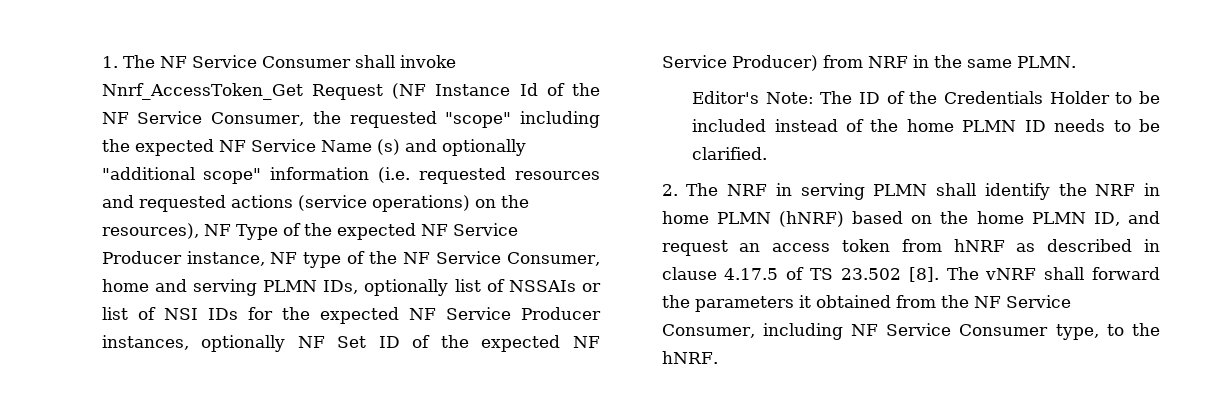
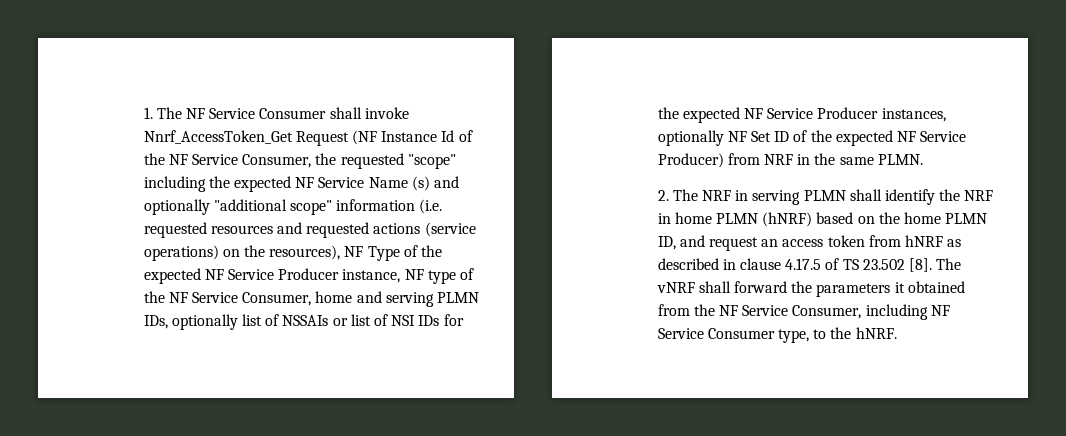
- Editor's Note: The ID of the Credentials Holder to be included instead of the home PLMN ID needs to be clarified.

